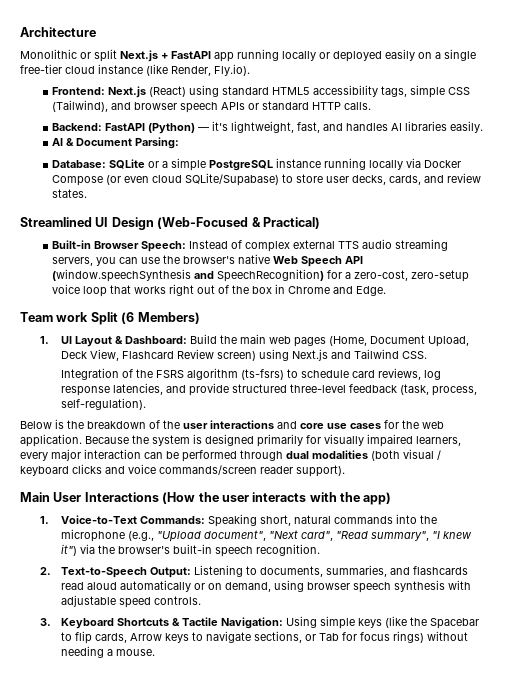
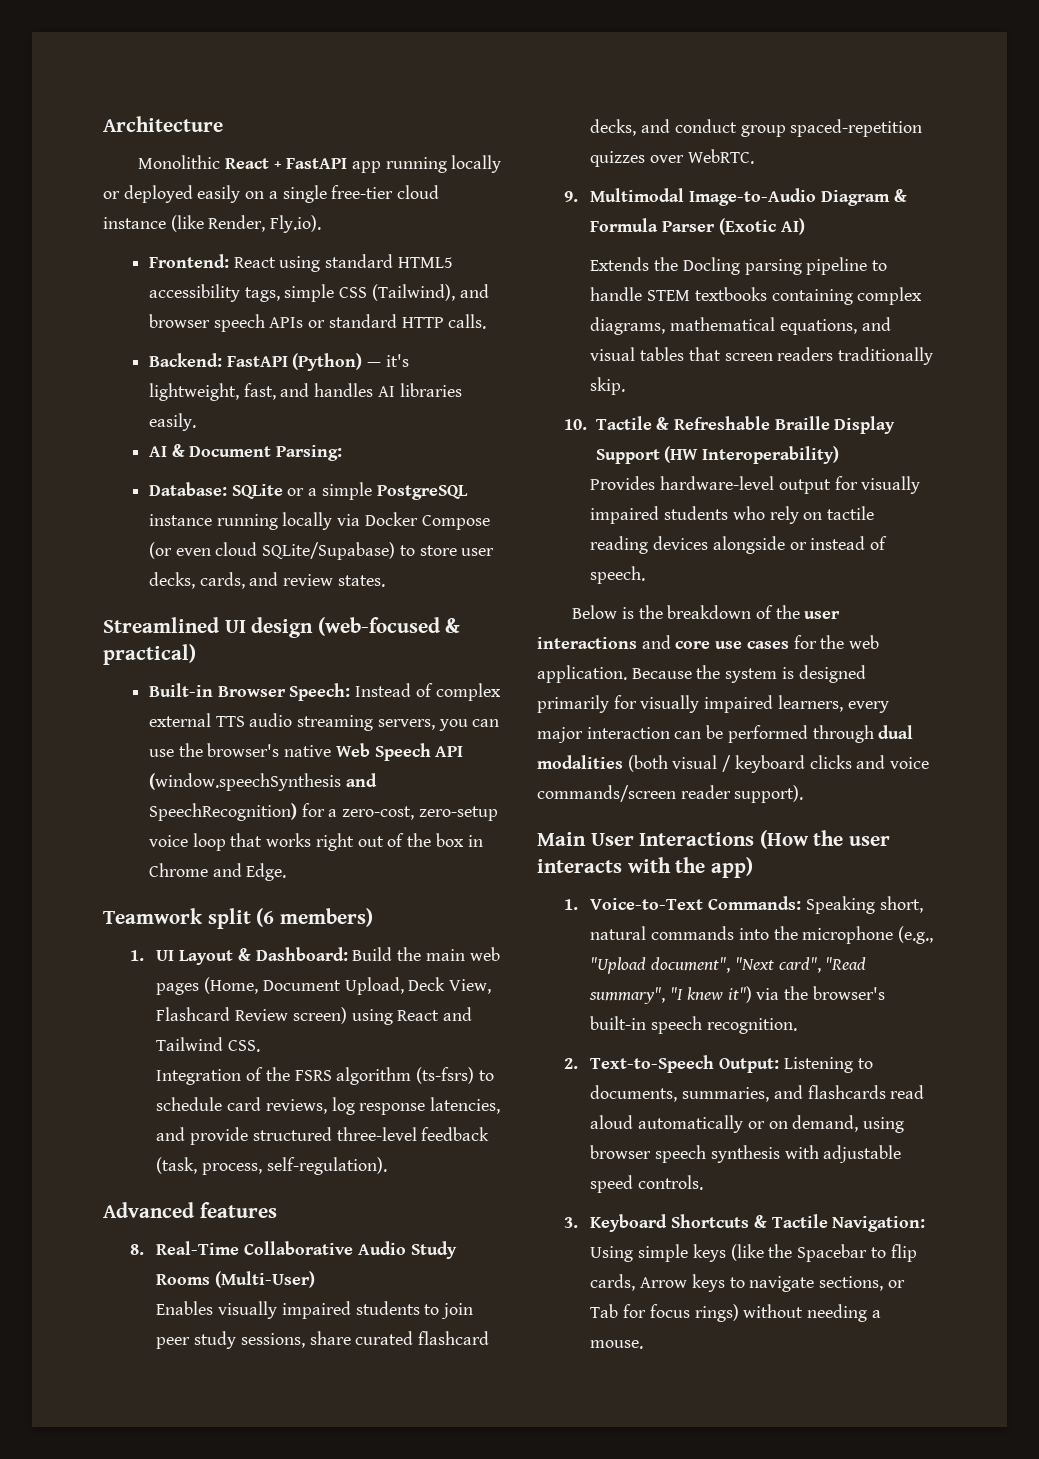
- Monolithic or split Next.js + FastAPI app running locally or deployed easily on a single free-tier cloud instance (like Render, Fly.io).
+ Monolithic React + FastAPI app running locally or deployed easily on a single free-tier cloud instance (like Render, Fly.io).
- Frontend: Next.js (React) using standard HTML5 accessibility tags, simple CSS (Tailwind), and browser speech APIs or standard HTTP calls.
+ Frontend: React using standard HTML5 accessibility tags, simple CSS (Tailwind), and browser speech APIs or standard HTTP calls.
- Streamlined UI Design (Web-Focused & Practical)
+ Streamlined UI design (web-focused & practical)
- Team work Split (6 Members)
+ Teamwork split (6 members)
- 1. UI Layout & Dashboard: Build the main web pages (Home, Document Upload, Deck View, Flashcard Review screen) using Next.js and Tailwind CSS.
+ 1. UI Layout & Dashboard: Build the main web pages (Home, Document Upload, Deck View, Flashcard Review screen) using React and Tailwind CSS.
+ Advanced features
+ 8. Real-Time Collaborative Audio Study Rooms (Multi-User)
+ Enables visually impaired students to join peer study sessions, share curated flashcard decks, and conduct group spaced-repetition quizzes over WebRTC.
+ 9. Multimodal Image-to-Audio Diagram & Formula Parser (Exotic AI)
+ Extends the Docling parsing pipeline to handle STEM textbooks containing complex diagrams, mathematical equations, and visual tables that screen readers traditionally skip.
+ 10. Tactile & Refreshable Braille Display Support (HW Interoperability)
+ Provides hardware-level output for visually impaired students who rely on tactile reading devices alongside or instead of speech.

